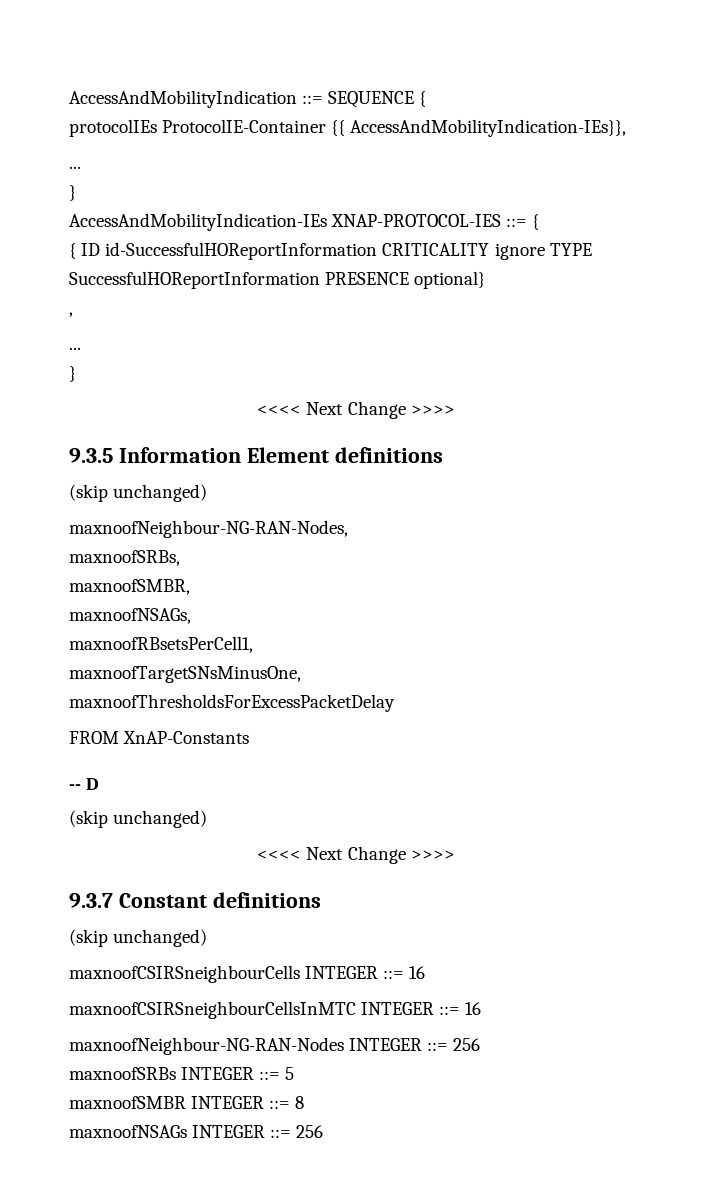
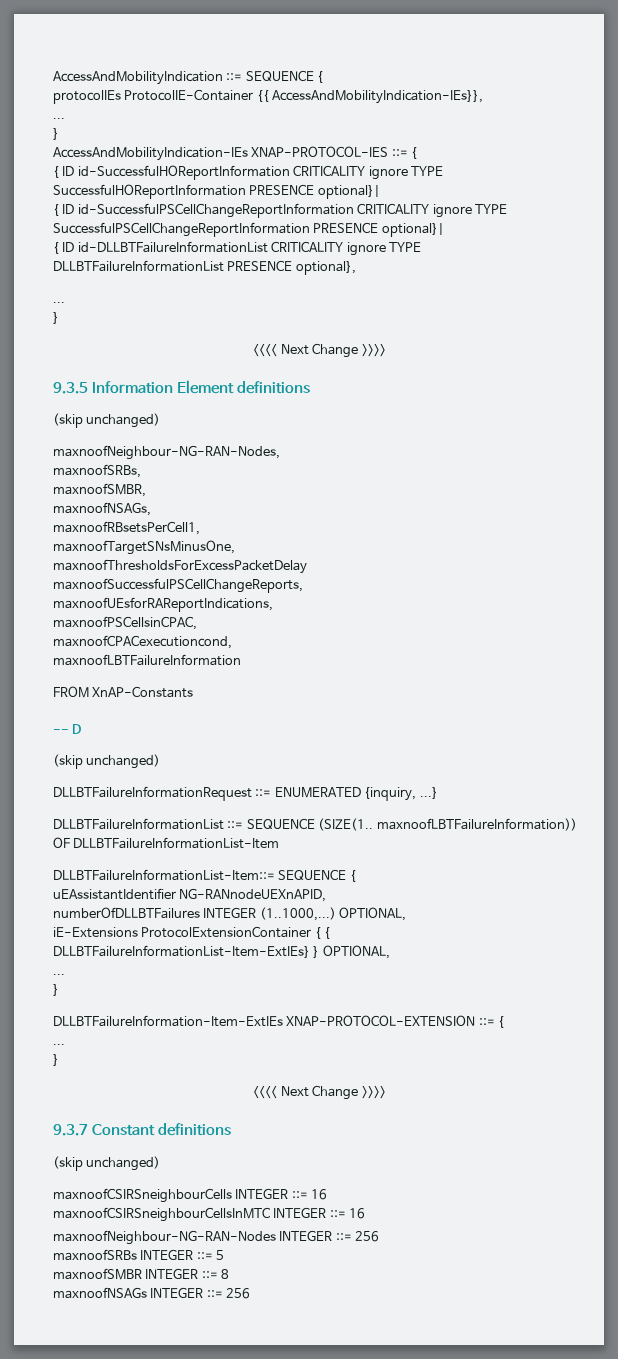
- { ID id-SuccessfulHOReportInformation CRITICALITY ignore TYPE SuccessfulHOReportInformation PRESENCE optional}
- ,
+ { ID id-SuccessfulHOReportInformation CRITICALITY ignore TYPE SuccessfulHOReportInformation PRESENCE optional}|
+ { ID id-SuccessfulPSCellChangeReportInformation CRITICALITY ignore TYPE SuccessfulPSCellChangeReportInformation PRESENCE optional}|
+ { ID id-DLLBTFailureInformationList CRITICALITY ignore TYPE DLLBTFailureInformationList PRESENCE optional},
+ maxnoofSuccessfulPSCellChangeReports,
+ maxnoofUEsforRAReportIndications,
+ maxnoofPSCellsinCPAC,
+ maxnoofCPACexecutioncond,
+ maxnoofLBTFailureInformation
+ DLLBTFailureInformationRequest ::= ENUMERATED {inquiry, ...}
+ DLLBTFailureInformationList ::= SEQUENCE (SIZE(1.. maxnoofLBTFailureInformation)) OF DLLBTFailureInformationList-Item
+ DLLBTFailureInformationList-Item::= SEQUENCE {
+ uEAssistantIdentifier NG-RANnodeUEXnAPID,
+ numberOfDLLBTFailures INTEGER (1..1000,...) OPTIONAL,
+ iE-Extensions ProtocolExtensionContainer { { DLLBTFailureInformationList-Item-ExtIEs} } OPTIONAL,
+ ...
+ }
+ DLLBTFailureInformation-Item-ExtIEs XNAP-PROTOCOL-EXTENSION ::= {
+ ...
+ }

